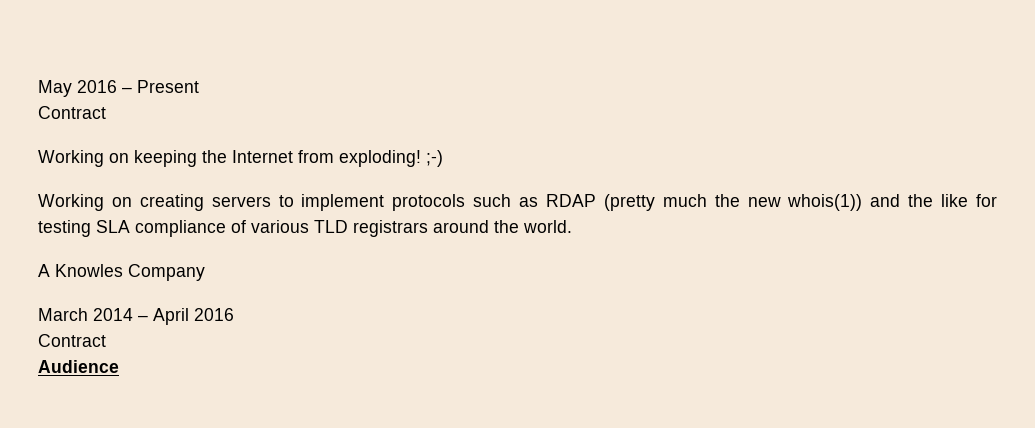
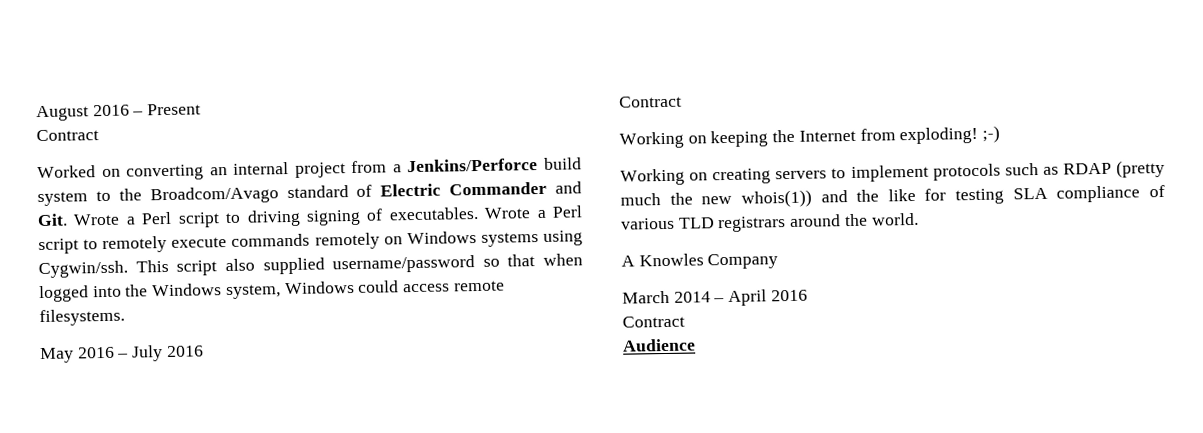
+ August 2016 – Present
+ Contract
+ Worked on converting an internal project from a Jenkins/Perforce build system to the Broadcom/Avago standard of Electric Commander and Git. Wrote a Perl script to driving signing of executables. Wrote a Perl script to remotely execute commands remotely on Windows systems using Cygwin/ssh. This script also supplied username/password so that when logged into the Windows system, Windows could access remote filesystems.
- May 2016 – Present
+ May 2016 – July 2016

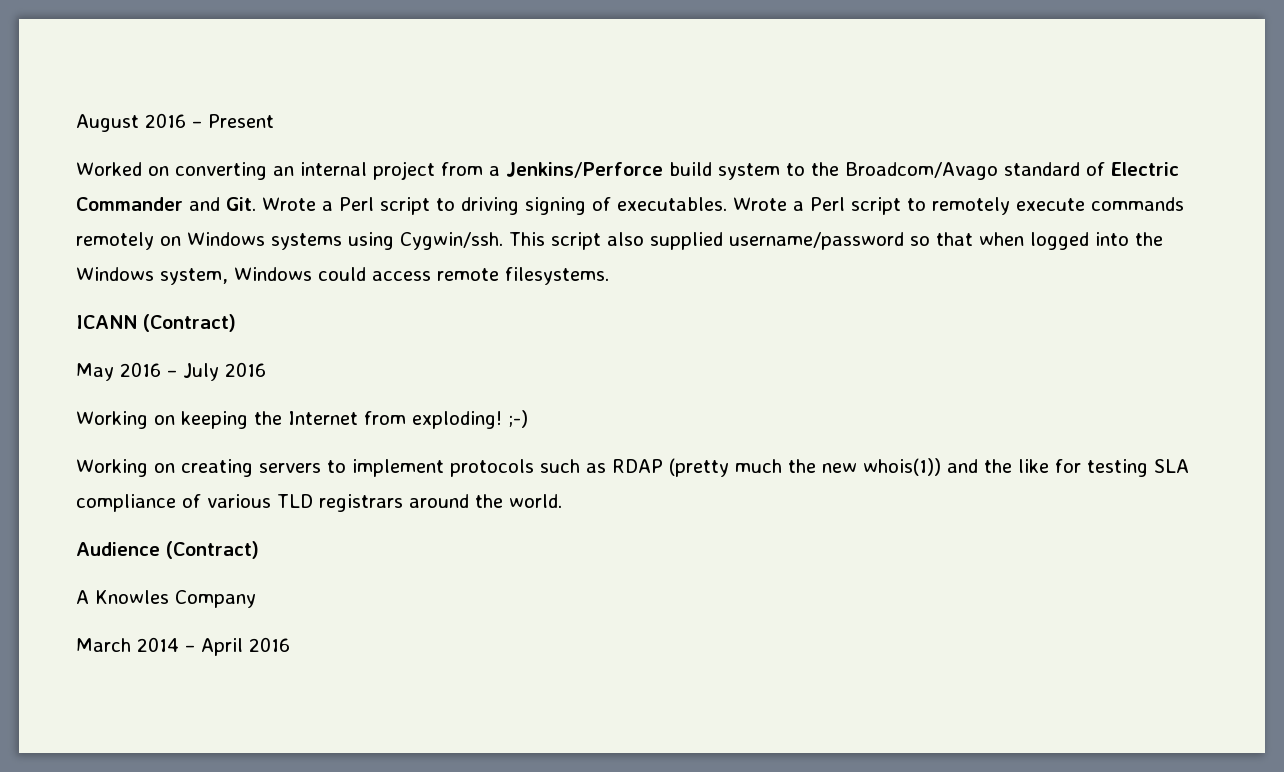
  August 2016 – Present
- Contract
+ ICANN (Contract)
  May 2016 – July 2016
- Contract
+ Audience (Contract)
  March 2014 – April 2016
- Contract
- Audience

